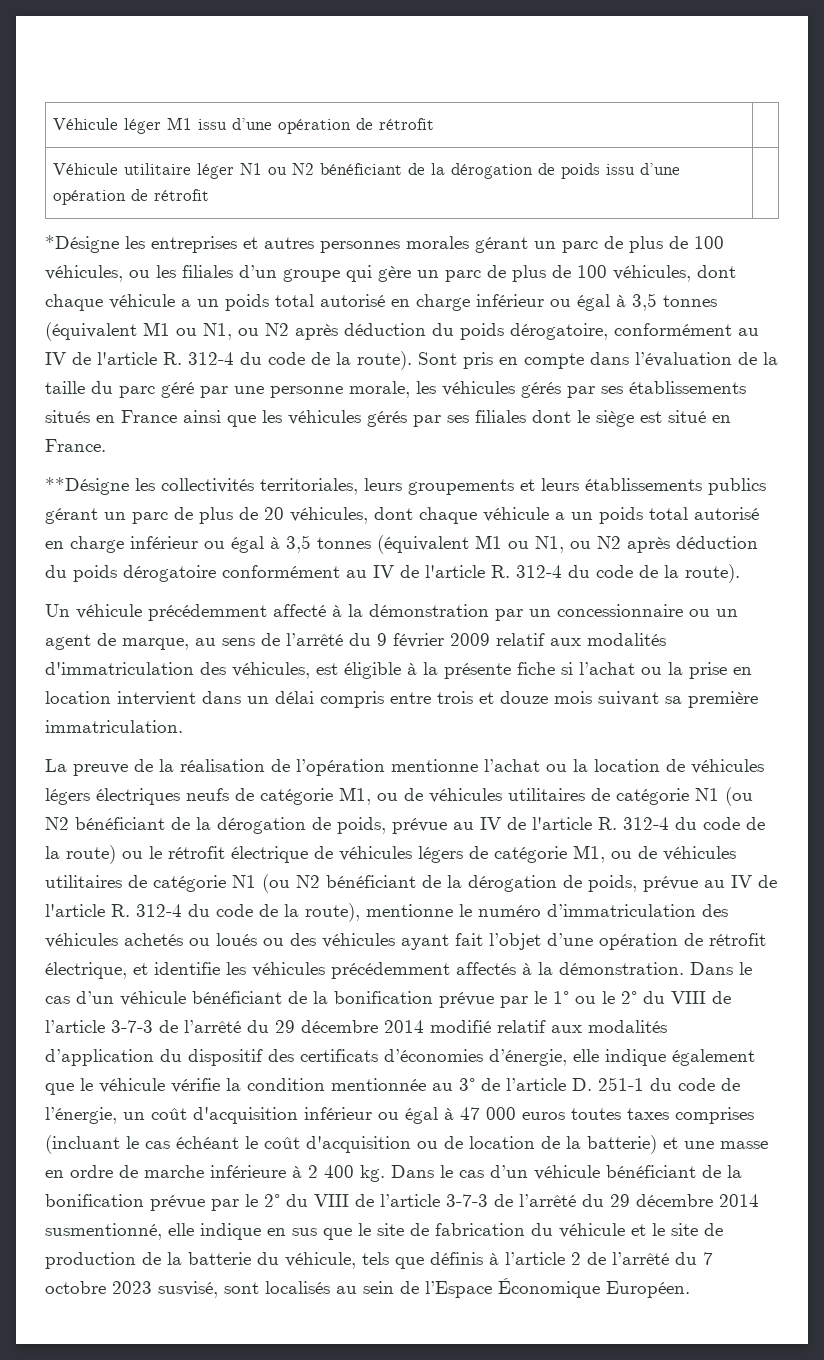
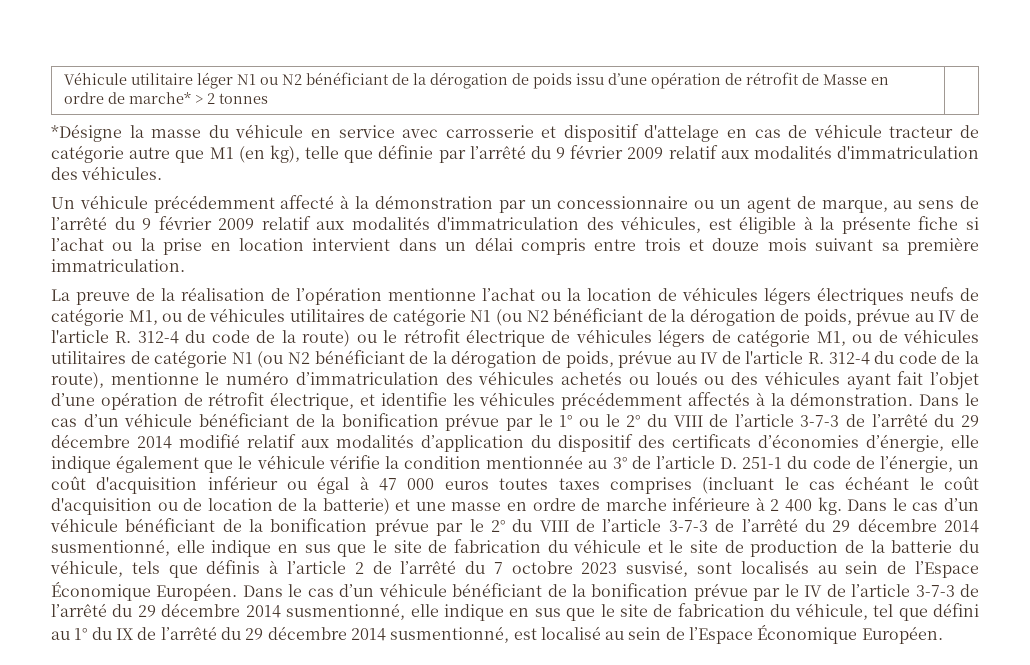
- Véhicule léger M1 issu d’une opération de rétrofit |
- Véhicule utilitaire léger N1 ou N2 bénéficiant de la dérogation de poids issu d’une opération de rétrofit |
- *Désigne les entreprises et autres personnes morales gérant un parc de plus de 100 véhicules, ou les filiales d’un groupe qui gère un parc de plus de 100 véhicules, dont chaque véhicule a un poids total autorisé en charge inférieur ou égal à 3,5 tonnes (équivalent M1 ou N1, ou N2 après déduction du poids dérogatoire, conformément au IV de l'article R. 312-4 du code de la route). Sont pris en compte dans l’évaluation de la taille du parc géré par une personne morale, les véhicules gérés par ses établissements situés en France ainsi que les véhicules gérés par ses filiales dont le siège est situé en France.
- **Désigne les collectivités territoriales, leurs groupements et leurs établissements publics gérant un parc de plus de 20 véhicules, dont chaque véhicule a un poids total autorisé en charge inférieur ou égal à 3,5 tonnes (équivalent M1 ou N1, ou N2 après déduction du poids dérogatoire conformément au IV de l'article R. 312-4 du code de la route).
+ Véhicule utilitaire léger N1 ou N2 bénéficiant de la dérogation de poids issu d’une opération de rétrofit de Masse en ordre de marche* > 2 tonnes |
+ *Désigne la masse du véhicule en service avec carrosserie et dispositif d'attelage en cas de véhicule tracteur de catégorie autre que M1 (en kg), telle que définie par l’arrêté du 9 février 2009 relatif aux modalités d'immatriculation des véhicules.
+ Dans le cas d’un véhicule bénéficiant de la bonification prévue par le IV de l’article 3-7-3 de l’arrêté du 29 décembre 2014 susmentionné, elle indique en sus que le site de fabrication du véhicule, tel que défini au 1° du IX de l’arrêté du 29 décembre 2014 susmentionné, est localisé au sein de l’Espace Économique Européen.

